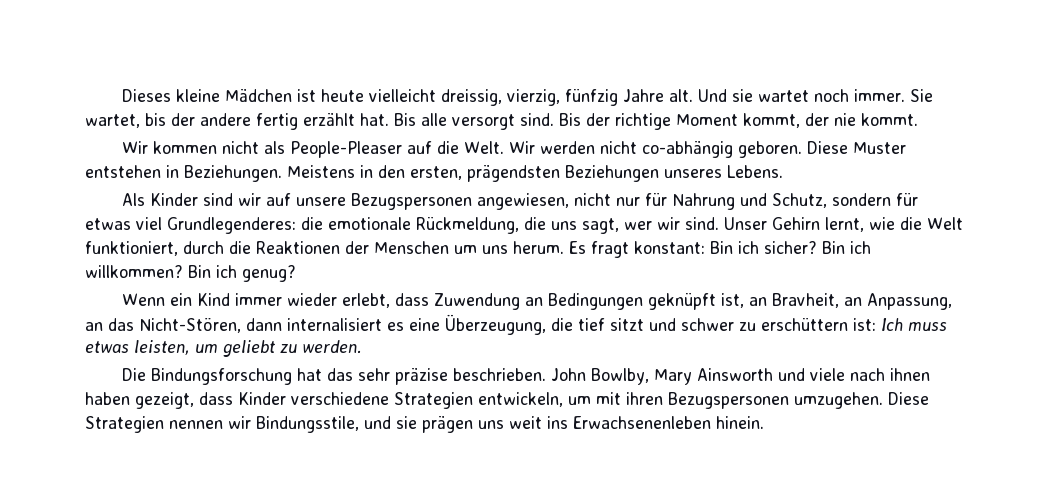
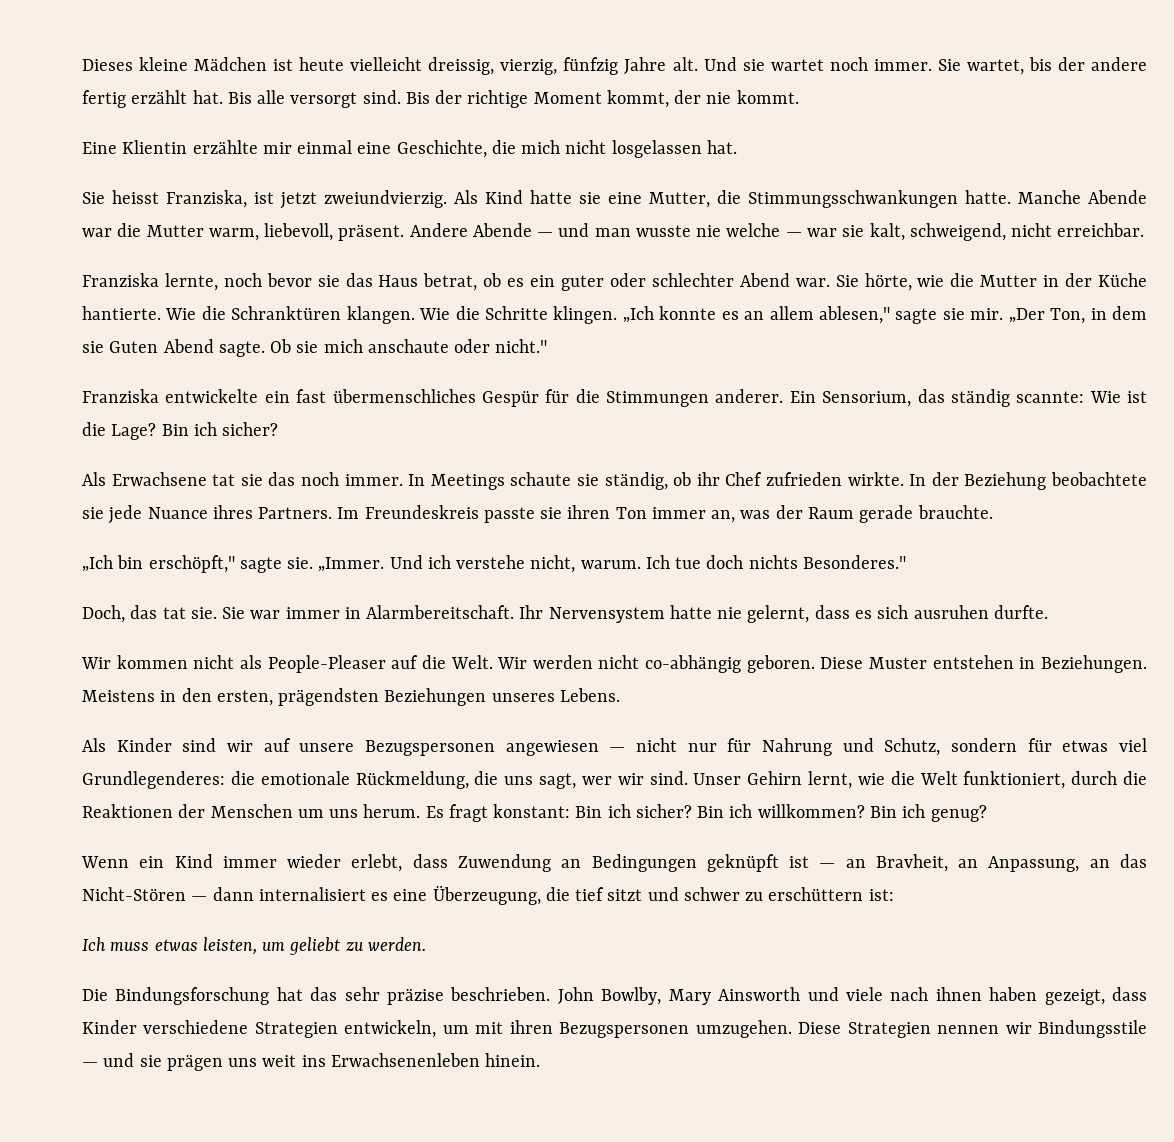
+ Eine Klientin erzählte mir einmal eine Geschichte, die mich nicht losgelassen hat.
+ Sie heisst Franziska, ist jetzt zweiundvierzig. Als Kind hatte sie eine Mutter, die Stimmungsschwankungen hatte. Manche Abende war die Mutter warm, liebevoll, präsent. Andere Abende — und man wusste nie welche — war sie kalt, schweigend, nicht erreichbar.
+ Franziska lernte, noch bevor sie das Haus betrat, ob es ein guter oder schlechter Abend war. Sie hörte, wie die Mutter in der Küche hantierte. Wie die Schranktüren klangen. Wie die Schritte klingen. „Ich konnte es an allem ablesen," sagte sie mir. „Der Ton, in dem sie Guten Abend sagte. Ob sie mich anschaute oder nicht."
+ Franziska entwickelte ein fast übermenschliches Gespür für die Stimmungen anderer. Ein Sensorium, das ständig scannte: Wie ist die Lage? Bin ich sicher?
+ Als Erwachsene tat sie das noch immer. In Meetings schaute sie ständig, ob ihr Chef zufrieden wirkte. In der Beziehung beobachtete sie jede Nuance ihres Partners. Im Freundeskreis passte sie ihren Ton immer an, was der Raum gerade brauchte.
+ „Ich bin erschöpft," sagte sie. „Immer. Und ich verstehe nicht, warum. Ich tue doch nichts Besonderes."
+ Doch, das tat sie. Sie war immer in Alarmbereitschaft. Ihr Nervensystem hatte nie gelernt, dass es sich ausruhen durfte.
- Als Kinder sind wir auf unsere Bezugspersonen angewiesen, nicht nur für Nahrung und Schutz, sondern für etwas viel Grundlegenderes: die emotionale Rückmeldung, die uns sagt, wer wir sind.
+ Als Kinder sind wir auf unsere Bezugspersonen angewiesen — nicht nur für Nahrung und Schutz, sondern für etwas viel Grundlegenderes: die emotionale Rückmeldung, die uns sagt, wer wir sind.
- Wenn ein Kind immer wieder erlebt, dass Zuwendung an Bedingungen geknüpft ist, an Bravheit, an Anpassung, an das Nicht-Stören, dann internalisiert es eine Überzeugung, die tief sitzt und schwer zu erschüttern ist: Ich muss etwas leisten, um geliebt zu werden.
+ Wenn ein Kind immer wieder erlebt, dass Zuwendung an Bedingungen geknüpft ist — an Bravheit, an Anpassung, an das Nicht-Stören — dann internalisiert es eine Überzeugung, die tief sitzt und schwer zu erschüttern ist:
+ Ich muss etwas leisten, um geliebt zu werden.
- Diese Strategien nennen wir Bindungsstile, und sie prägen uns weit ins Erwachsenenleben hinein.
+ Diese Strategien nennen wir Bindungsstile — und sie prägen uns weit ins Erwachsenenleben hinein.

